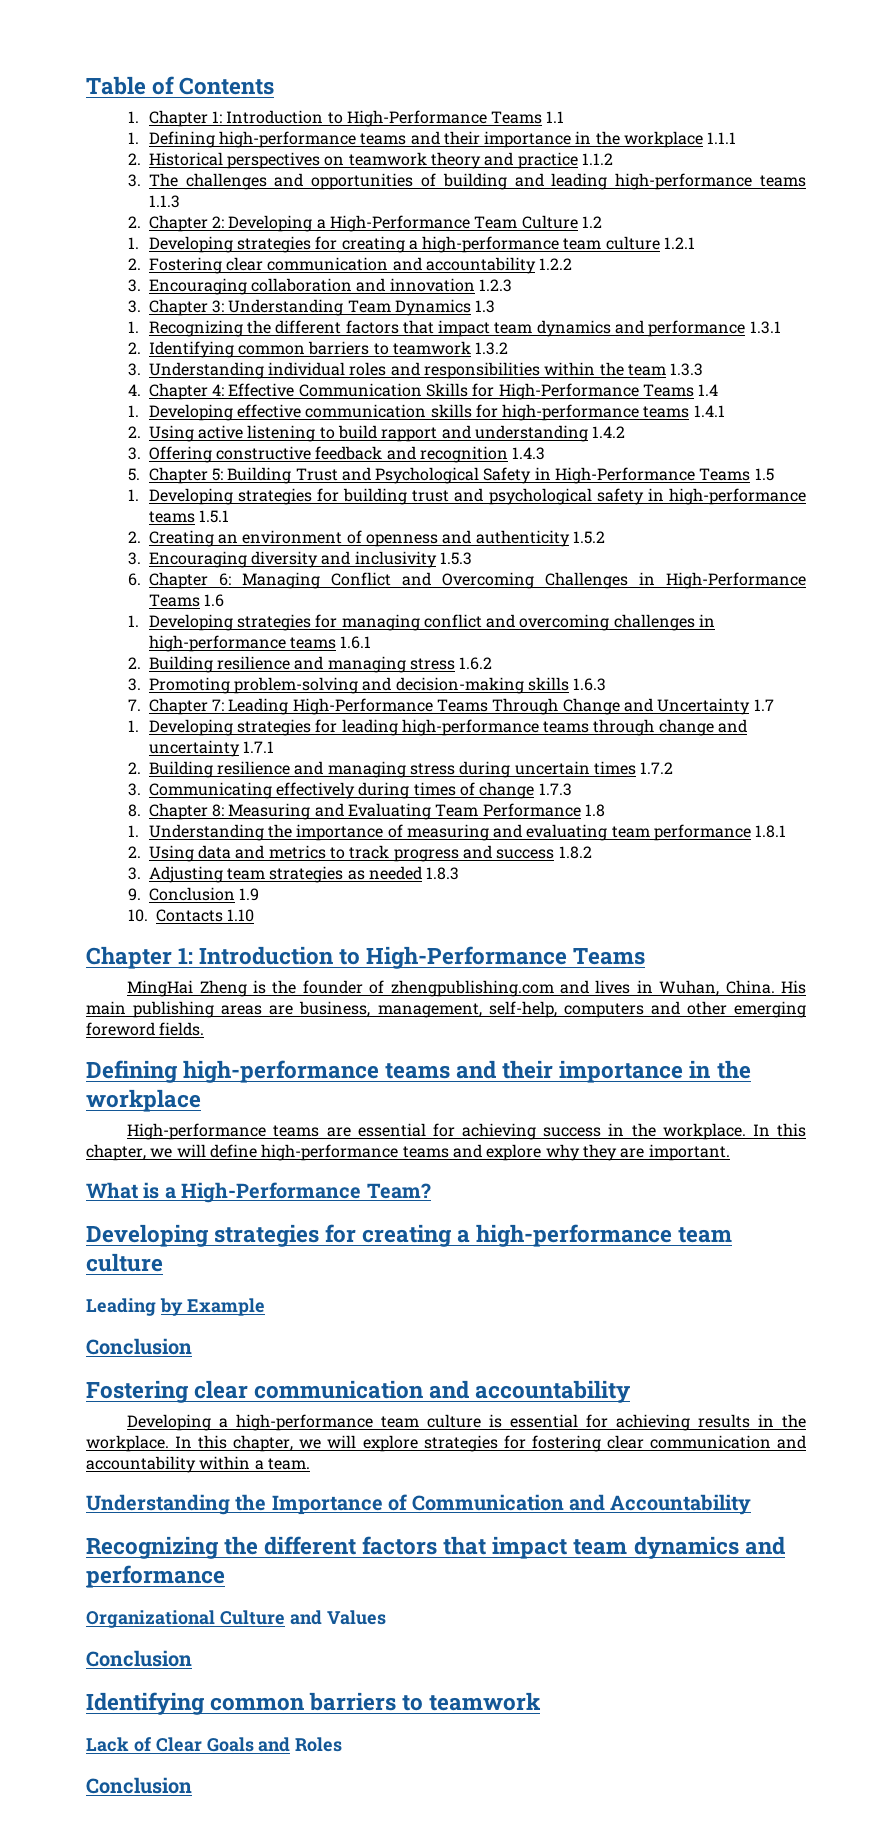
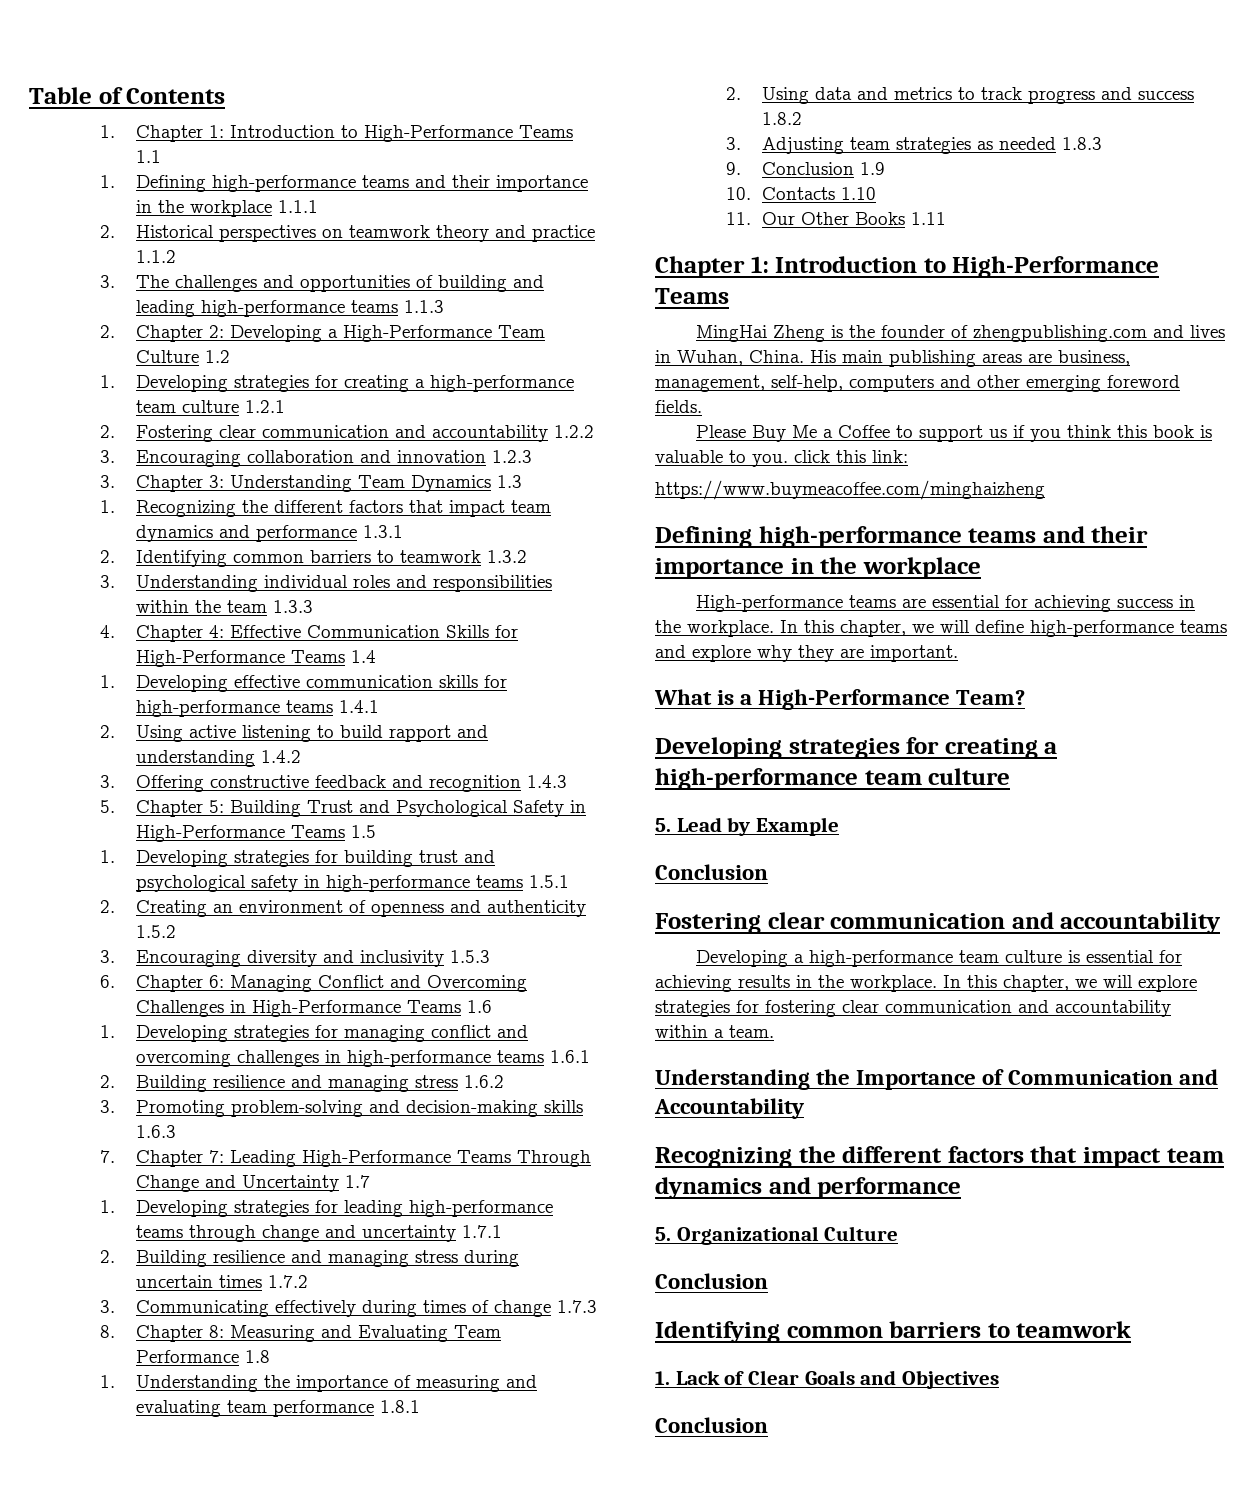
+ 11. Our Other Books 1.11
+ Please Buy Me a Coffee to support us if you think this book is valuable to you. click this link:
+ https://www.buymeacoffee.com/minghaizheng
- Leading by Example
+ 5. Lead by Example
- Organizational Culture and Values
+ 5. Organizational Culture
- Lack of Clear Goals and Roles
+ 1. Lack of Clear Goals and Objectives

